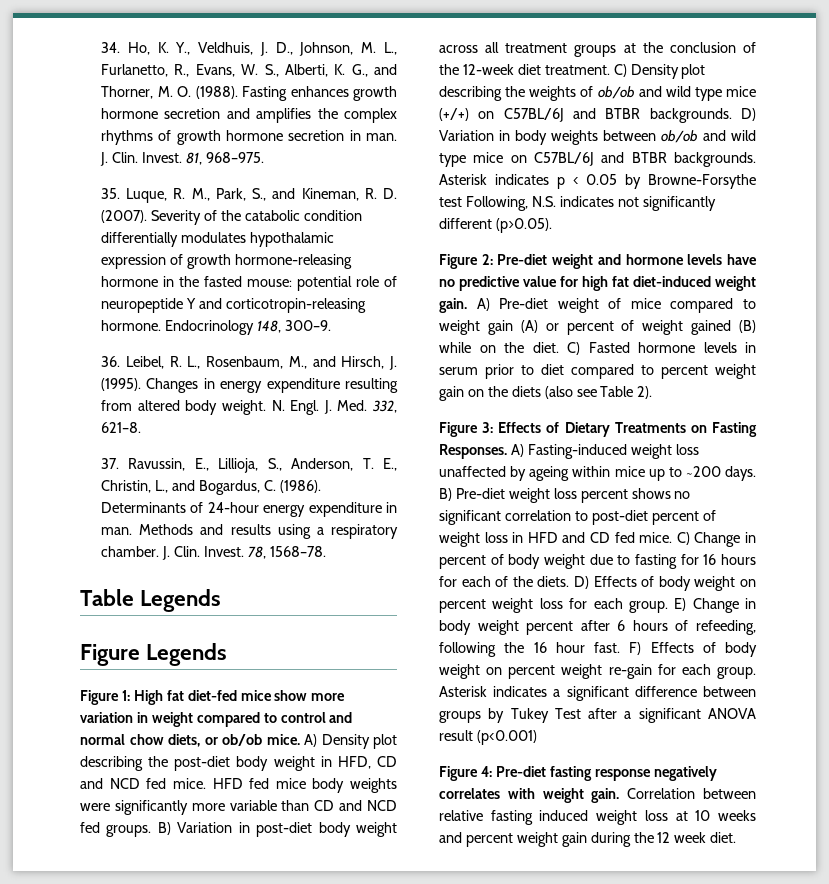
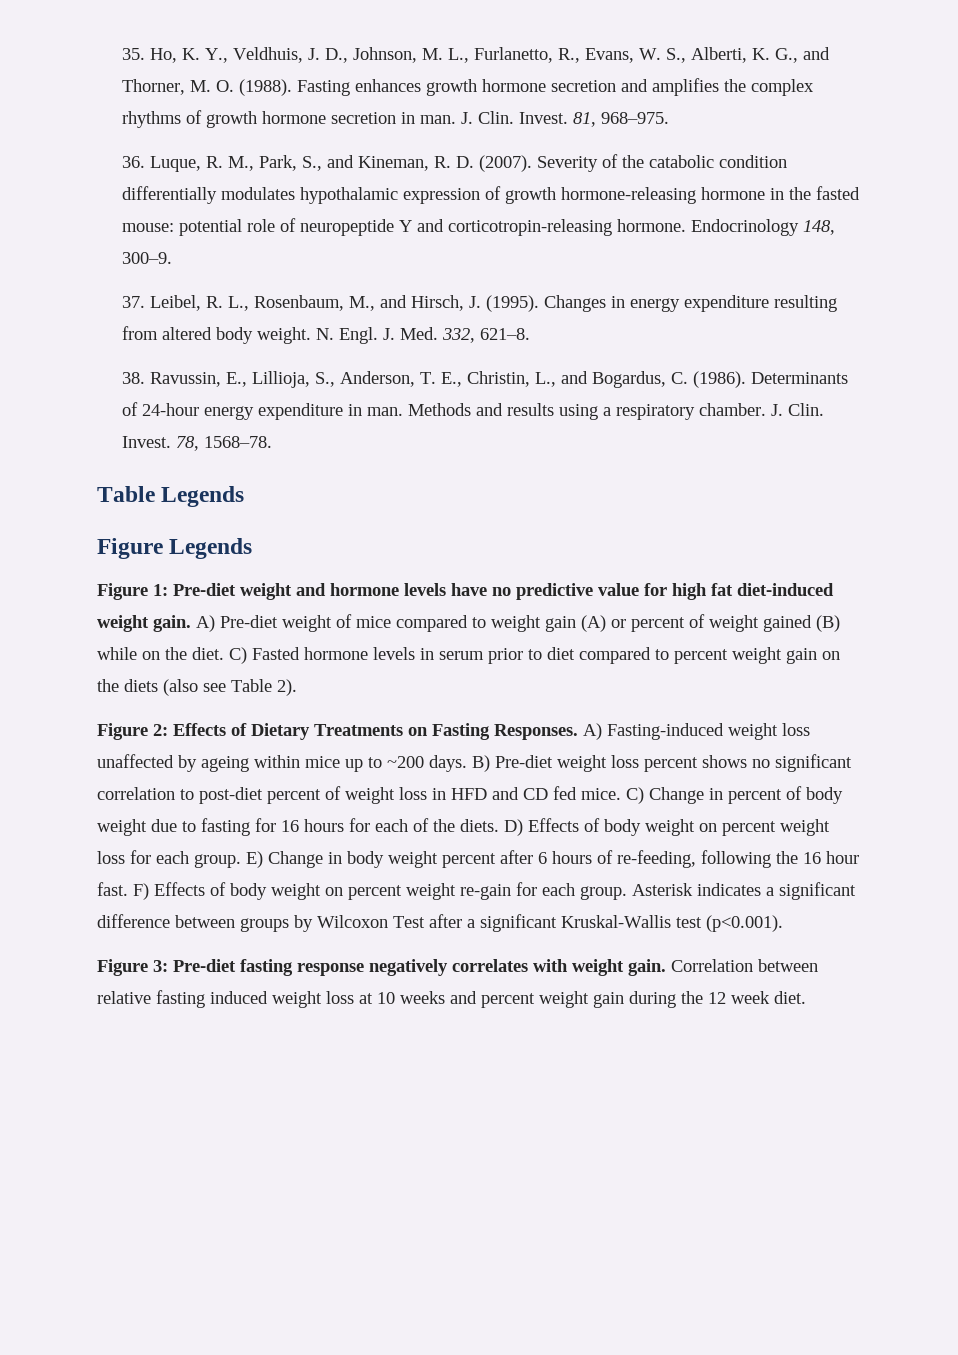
- 34. Ho, K. Y., Veldhuis, J. D., Johnson, M. L., Furlanetto, R., Evans, W. S., Alberti, K. G., and Thorner, M. O. (1988).
+ 35. Ho, K. Y., Veldhuis, J. D., Johnson, M. L., Furlanetto, R., Evans, W. S., Alberti, K. G., and Thorner, M. O. (1988).
- 35. Luque, R. M., Park, S., and Kineman, R. D. (2007).
+ 36. Luque, R. M., Park, S., and Kineman, R. D. (2007).
- 36. Leibel, R. L., Rosenbaum, M., and Hirsch, J. (1995).
+ 37. Leibel, R. L., Rosenbaum, M., and Hirsch, J. (1995).
- 37. Ravussin, E., Lillioja, S., Anderson, T. E., Christin, L., and Bogardus, C. (1986).
+ 38. Ravussin, E., Lillioja, S., Anderson, T. E., Christin, L., and Bogardus, C. (1986).
- Figure 1: High fat diet-fed mice show more variation in weight compared to control and normal chow diets, or ob/ob mice. A) Density plot describing the post-diet body weight in HFD, CD and NCD fed mice. HFD fed mice body weights were significantly more variable than CD and NCD fed groups. B) Variation in post-diet body weight across all treatment groups at the conclusion of the 12-week diet treatment. C) Density plot describing the weights of ob/ob and wild type mice (+/+) on C57BL/6J and BTBR backgrounds. D) Variation in body weights between ob/ob and wild type mice on C57BL/6J and BTBR backgrounds. Asterisk indicates p < 0.05 by Browne-Forsythe test Following, N.S. indicates not significantly different (p>0.05).
- Figure 2: Pre-diet weight and hormone levels have no predictive value for high fat diet-induced weight gain.
+ Figure 1: Pre-diet weight and hormone levels have no predictive value for high fat diet-induced weight gain.
- Figure 3: Effects of Dietary Treatments on Fasting Responses.
+ Figure 2: Effects of Dietary Treatments on Fasting Responses.
- E) Change in body weight percent after 6 hours of refeeding, following the 16 hour fast.
+ E) Change in body weight percent after 6 hours of re-feeding, following the 16 hour fast.
- Asterisk indicates a significant difference between groups by Tukey Test after a significant ANOVA result (p<0.001)
- Figure 4: Pre-diet fasting response negatively correlates with weight gain.
+ Asterisk indicates a significant difference between groups by Wilcoxon Test after a significant Kruskal-Wallis test (p<0.001).
+ Figure 3: Pre-diet fasting response negatively correlates with weight gain.

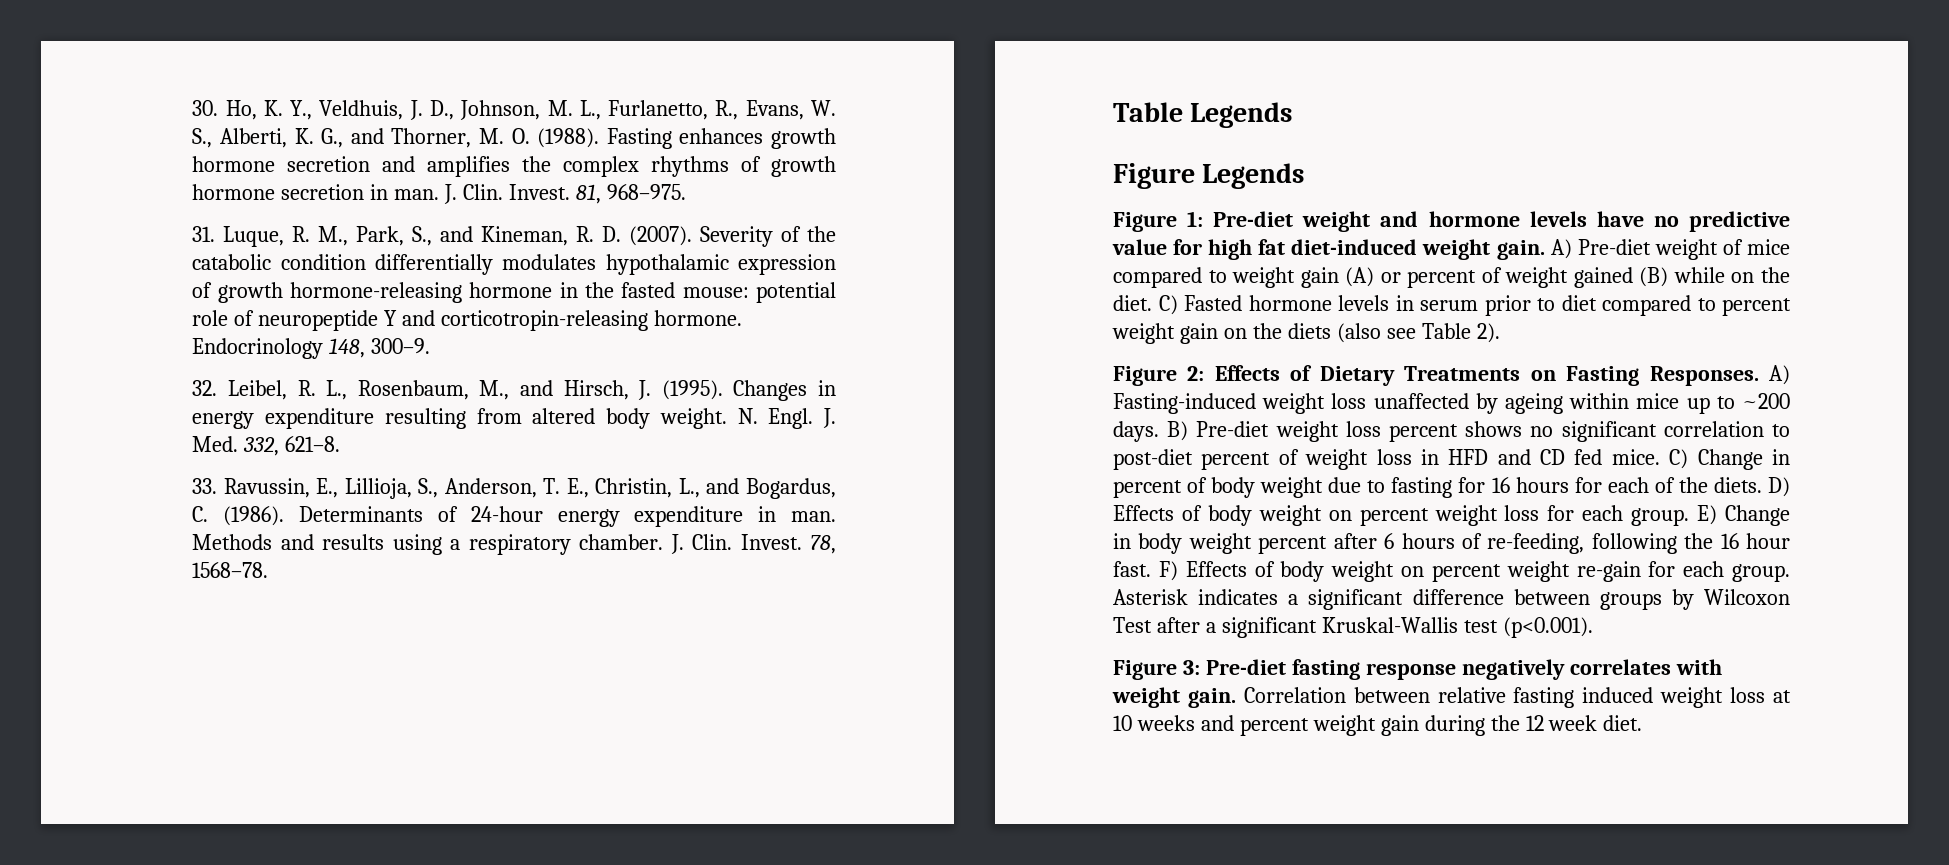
- 35. Ho, K. Y., Veldhuis, J. D., Johnson, M. L., Furlanetto, R., Evans, W. S., Alberti, K. G., and Thorner, M. O. (1988).
+ 30. Ho, K. Y., Veldhuis, J. D., Johnson, M. L., Furlanetto, R., Evans, W. S., Alberti, K. G., and Thorner, M. O. (1988).
- 36. Luque, R. M., Park, S., and Kineman, R. D. (2007).
+ 31. Luque, R. M., Park, S., and Kineman, R. D. (2007).
- 37. Leibel, R. L., Rosenbaum, M., and Hirsch, J. (1995).
+ 32. Leibel, R. L., Rosenbaum, M., and Hirsch, J. (1995).
- 38. Ravussin, E., Lillioja, S., Anderson, T. E., Christin, L., and Bogardus, C. (1986).
+ 33. Ravussin, E., Lillioja, S., Anderson, T. E., Christin, L., and Bogardus, C. (1986).

